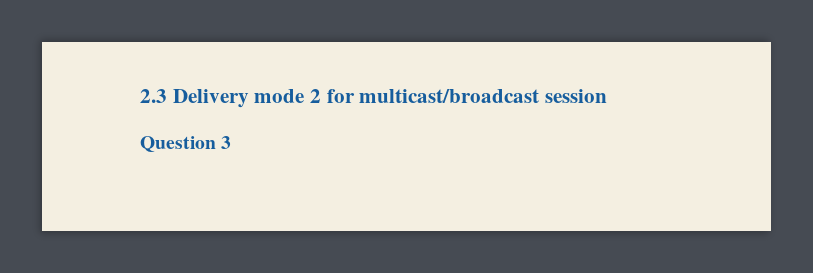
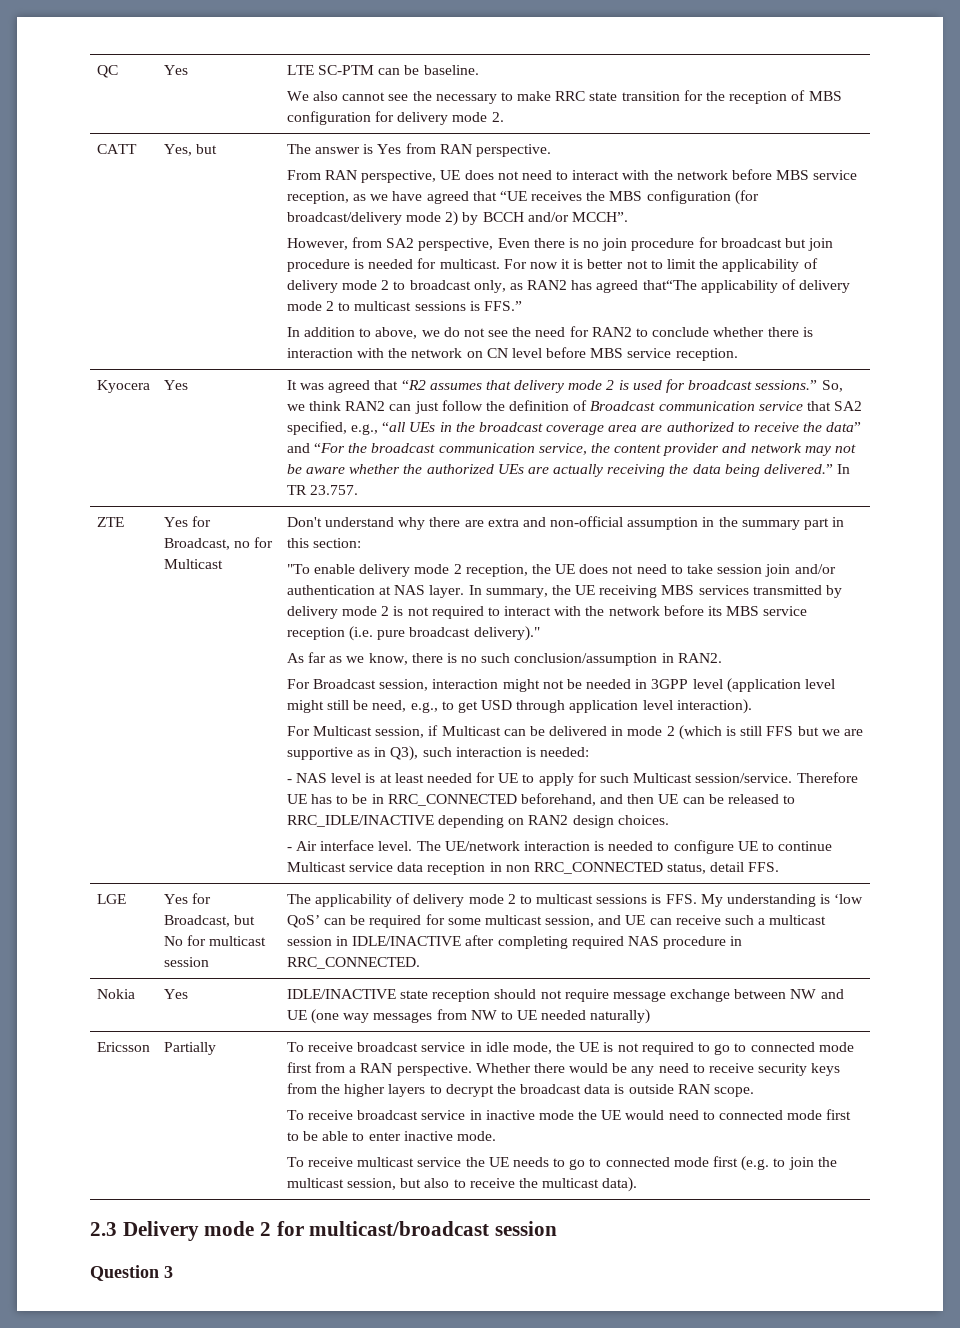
+ QC | Yes | LTE SC-PTM can be baseline.
+ We also cannot see the necessary to make RRC state transition for the reception of MBS configuration for delivery mode 2.
+ CATT | Yes, but | The answer is Yes from RAN perspective.
+ From RAN perspective, UE does not need to interact with the network before MBS service reception, as we have agreed that “UE receives the MBS configuration (for broadcast/delivery mode 2) by BCCH and/or MCCH”.
+ However, from SA2 perspective, Even there is no join procedure for broadcast but join procedure is needed for multicast. For now it is better not to limit the applicability of delivery mode 2 to broadcast only, as RAN2 has agreed that“The applicability of delivery mode 2 to multicast sessions is FFS.”
+ In addition to above, we do not see the need for RAN2 to conclude whether there is interaction with the network on CN level before MBS service reception.
+ Kyocera | Yes | It was agreed that “R2 assumes that delivery mode 2 is used for broadcast sessions.” So, we think RAN2 can just follow the definition of Broadcast communication service that SA2 specified, e.g., “all UEs in the broadcast coverage area are authorized to receive the data” and “For the broadcast communication service, the content provider and network may not be aware whether the authorized UEs are actually receiving the data being delivered.” In TR 23.757.
+ ZTE | Yes for Broadcast, no for Multicast | Don't understand why there are extra and non-official assumption in the summary part in this section:
+ "To enable delivery mode 2 reception, the UE does not need to take session join and/or authentication at NAS layer. In summary, the UE receiving MBS services transmitted by delivery mode 2 is not required to interact with the network before its MBS service reception (i.e. pure broadcast delivery)."
+ As far as we know, there is no such conclusion/assumption in RAN2.
+ For Broadcast session, interaction might not be needed in 3GPP level (application level might still be need, e.g., to get USD through application level interaction).
+ For Multicast session, if Multicast can be delivered in mode 2 (which is still FFS but we are supportive as in Q3), such interaction is needed:
+ - NAS level is at least needed for UE to apply for such Multicast session/service. Therefore UE has to be in RRC_CONNECTED beforehand, and then UE can be released to RRC_IDLE/INACTIVE depending on RAN2 design choices.
+ - Air interface level. The UE/network interaction is needed to configure UE to continue Multicast service data reception in non RRC_CONNECTED status, detail FFS.
+ LGE | Yes for Broadcast, but No for multicast session | The applicability of delivery mode 2 to multicast sessions is FFS. My understanding is ‘low QoS’ can be required for some multicast session, and UE can receive such a multicast session in IDLE/INACTIVE after completing required NAS procedure in RRC_CONNECTED.
+ Nokia | Yes | IDLE/INACTIVE state reception should not require message exchange between NW and UE (one way messages from NW to UE needed naturally)
+ Ericsson | Partially | To receive broadcast service in idle mode, the UE is not required to go to connected mode first from a RAN perspective. Whether there would be any need to receive security keys from the higher layers to decrypt the broadcast data is outside RAN scope.
+ To receive broadcast service in inactive mode the UE would need to connected mode first to be able to enter inactive mode.
+ To receive multicast service the UE needs to go to connected mode first (e.g. to join the multicast session, but also to receive the multicast data).

